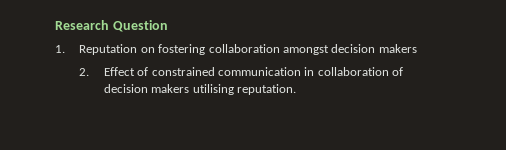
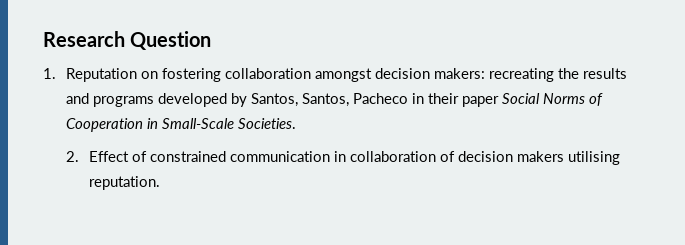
- 1. Reputation on fostering collaboration amongst decision makers
+ 1. Reputation on fostering collaboration amongst decision makers: recreating the results and programs developed by Santos, Santos, Pacheco in their paper Social Norms of Cooperation in Small-Scale Societies.

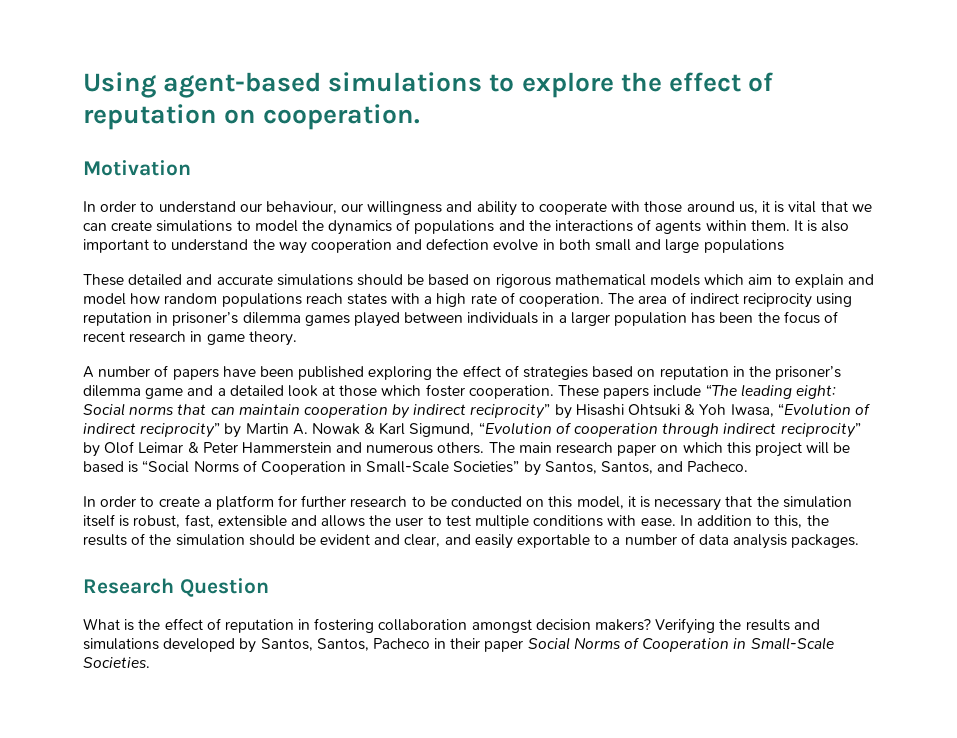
+ Using agent-based simulations to explore the effect of reputation on cooperation.
+ Motivation
+ In order to understand our behaviour, our willingness and ability to cooperate with those around us, it is vital that we can create simulations to model the dynamics of populations and the interactions of agents within them. It is also important to understand the way cooperation and defection evolve in both small and large populations
+ These detailed and accurate simulations should be based on rigorous mathematical models which aim to explain and model how random populations reach states with a high rate of cooperation. The area of indirect reciprocity using reputation in prisoner’s dilemma games played between individuals in a larger population has been the focus of recent research in game theory.
+ A number of papers have been published exploring the effect of strategies based on reputation in the prisoner’s dilemma game and a detailed look at those which foster cooperation. These papers include “The leading eight: Social norms that can maintain cooperation by indirect reciprocity” by Hisashi Ohtsuki & Yoh Iwasa, “Evolution of indirect reciprocity” by Martin A. Nowak & Karl Sigmund, “Evolution of cooperation through indirect reciprocity” by Olof Leimar & Peter Hammerstein and numerous others. The main research paper on which this project will be based is “Social Norms of Cooperation in Small-Scale Societies” by Santos, Santos, and Pacheco.
+ In order to create a platform for further research to be conducted on this model, it is necessary that the simulation itself is robust, fast, extensible and allows the user to test multiple conditions with ease. In addition to this, the results of the simulation should be evident and clear, and easily exportable to a number of data analysis packages.
  Research Question
- 1. Reputation on fostering collaboration amongst decision makers: recreating the results and programs developed by Santos, Santos, Pacheco in their paper Social Norms of Cooperation in Small-Scale Societies.
+ What is the effect of reputation in fostering collaboration amongst decision makers? Verifying the results and simulations developed by Santos, Santos, Pacheco in their paper Social Norms of Cooperation in Small-Scale Societies.
- 2. Effect of constrained communication in collaboration of decision makers utilising reputation.

